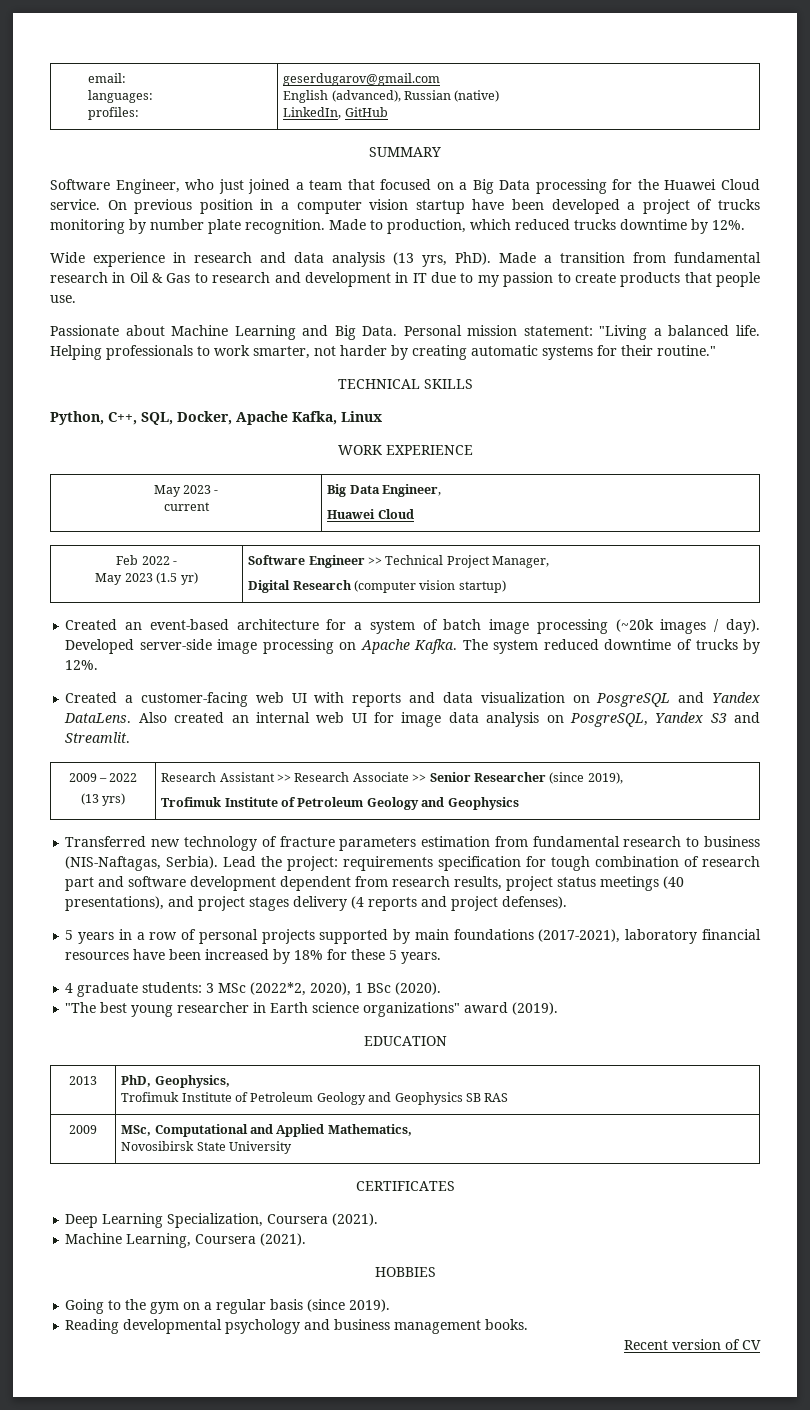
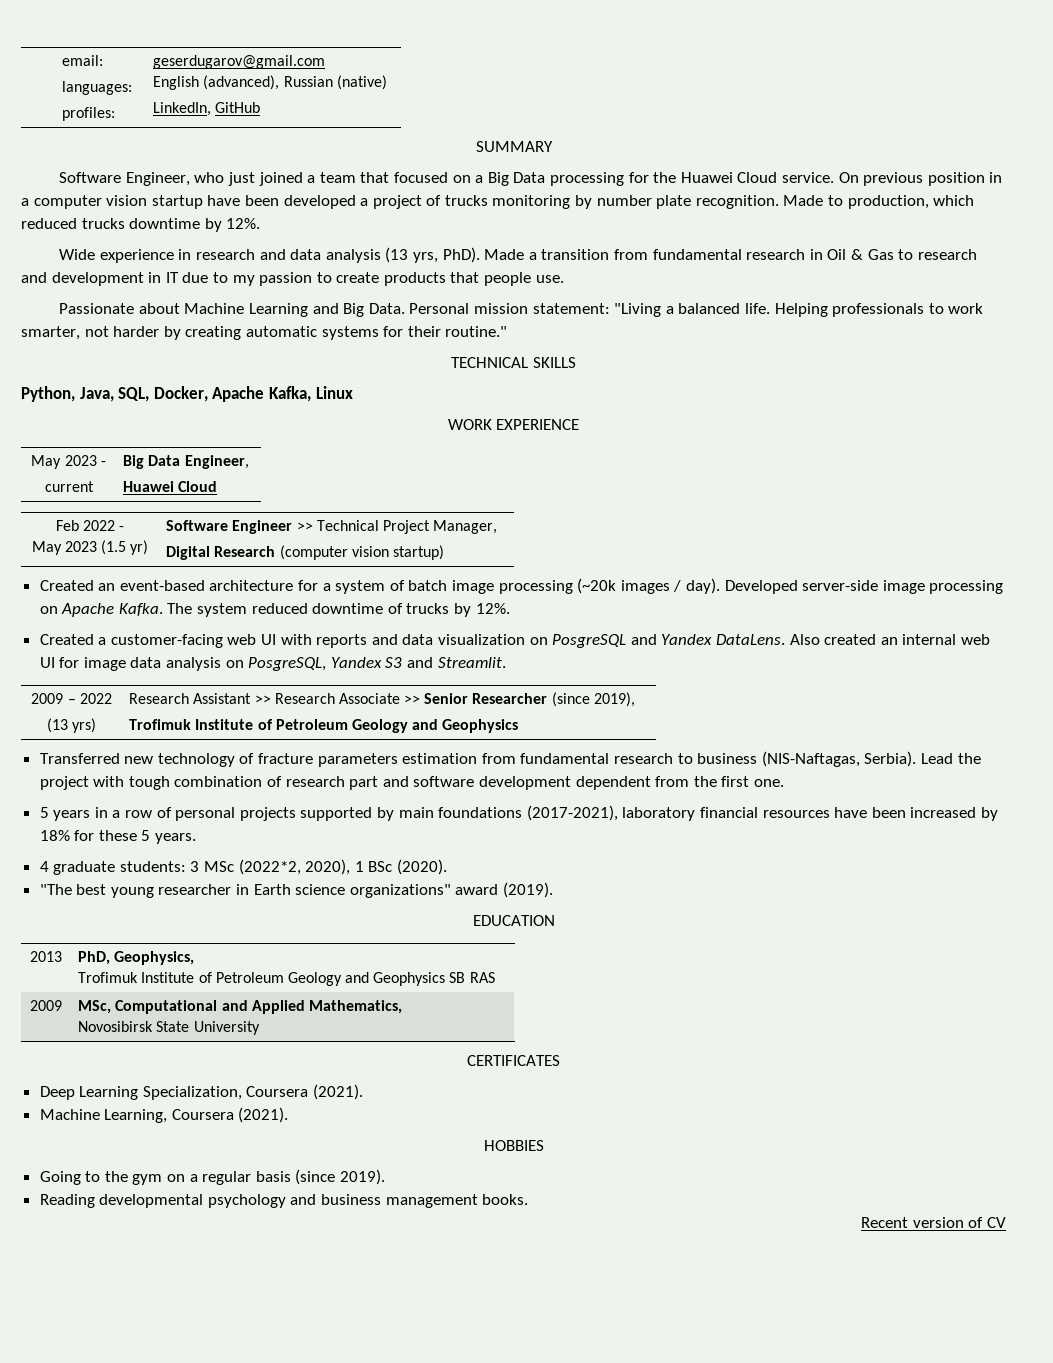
- Python, C++, SQL, Docker, Apache Kafka, Linux
+ Python, Java, SQL, Docker, Apache Kafka, Linux
- Lead the project: requirements specification for tough combination of research part and software development dependent from research results, project status meetings (40 presentations), and project stages delivery (4 reports and project defenses).
+ Lead the project with tough combination of research part and software development dependent from the first one.

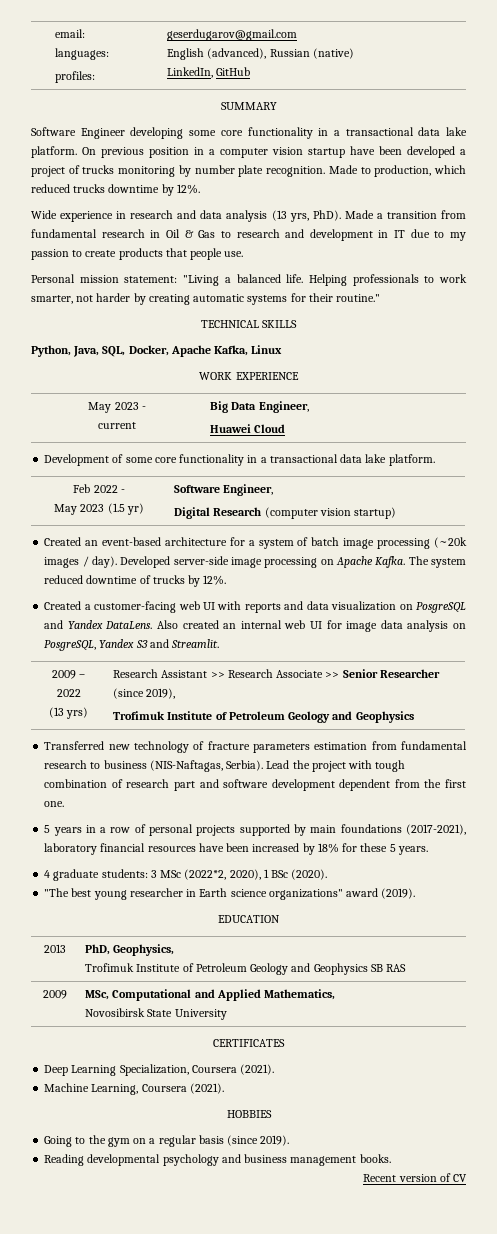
- Software Engineer, who just joined a team that focused on a Big Data processing for the Huawei Cloud service.
+ Software Engineer developing some core functionality in a transactional data lake platform.
- Passionate about Machine Learning and Big Data.
+ Development of some core functionality in a transactional data lake platform.
  Feb 2022 -
- May 2023 (1.5 yr) | Software Engineer >> Technical Project Manager,
+ May 2023 (1.5 yr) | Software Engineer,

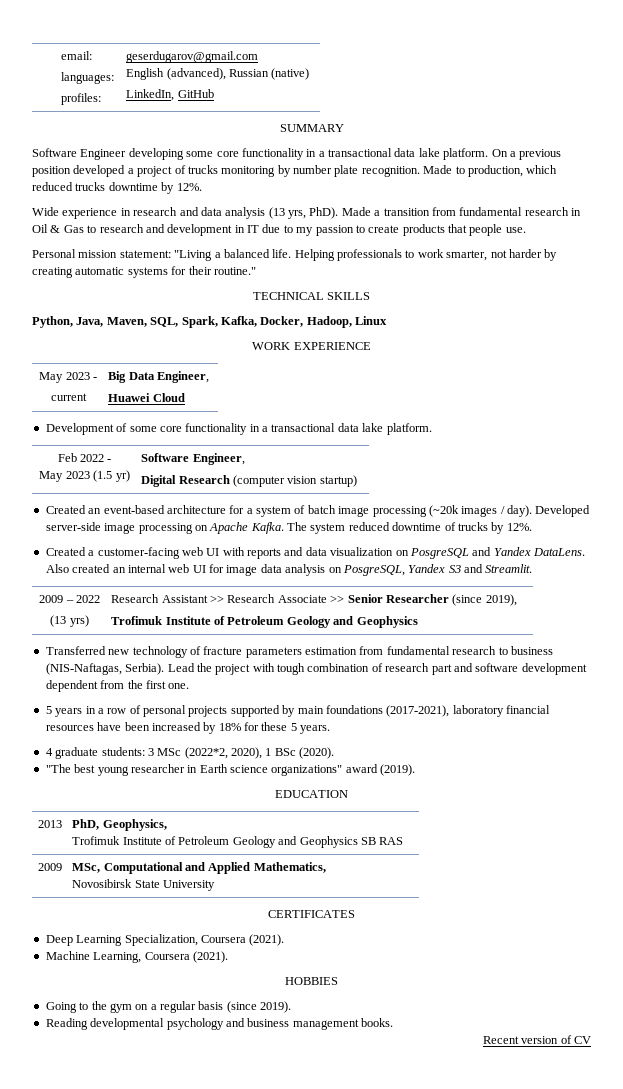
- On previous position in a computer vision startup have been developed a project of trucks monitoring by number plate recognition.
+ On a previous position developed a project of trucks monitoring by number plate recognition.
- Python, Java, SQL, Docker, Apache Kafka, Linux
+ Python, Java, Maven, SQL, Spark, Kafka, Docker, Hadoop, Linux

